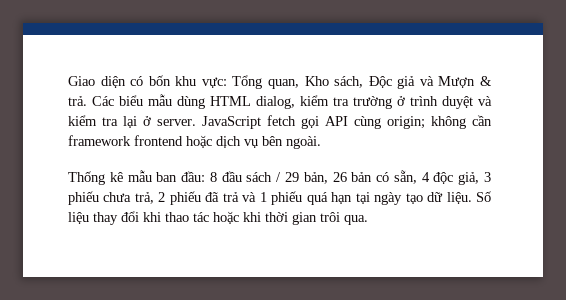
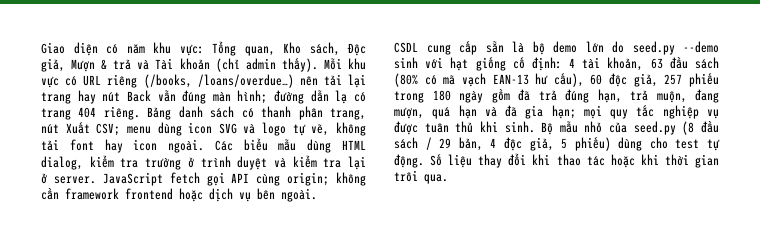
- Giao diện có bốn khu vực: Tổng quan, Kho sách, Độc giả và Mượn & trả.
+ Giao diện có năm khu vực: Tổng quan, Kho sách, Độc giả, Mượn & trả và Tài khoản (chỉ admin thấy). Mỗi khu vực có URL riêng (/books, /loans/overdue…) nên tải lại trang hay nút Back vẫn đúng màn hình; đường dẫn lạ có trang 404 riêng. Bảng danh sách có thanh phân trang, nút Xuất CSV; menu dùng icon SVG và logo tự vẽ, không tải font hay icon ngoài.
- Thống kê mẫu ban đầu: 8 đầu sách / 29 bản, 26 bản có sẵn, 4 độc giả, 3 phiếu chưa trả, 2 phiếu đã trả và 1 phiếu quá hạn tại ngày tạo dữ liệu.
+ CSDL cung cấp sẵn là bộ demo lớn do seed.py --demo sinh với hạt giống cố định: 4 tài khoản, 63 đầu sách (80% có mã vạch EAN-13 hư cấu), 60 độc giả, 257 phiếu trong 180 ngày gồm đã trả đúng hạn, trả muộn, đang mượn, quá hạn và đã gia hạn; mọi quy tắc nghiệp vụ được tuân thủ khi sinh. Bộ mẫu nhỏ của seed.py (8 đầu sách / 29 bản, 4 độc giả, 5 phiếu) dùng cho test tự động.

